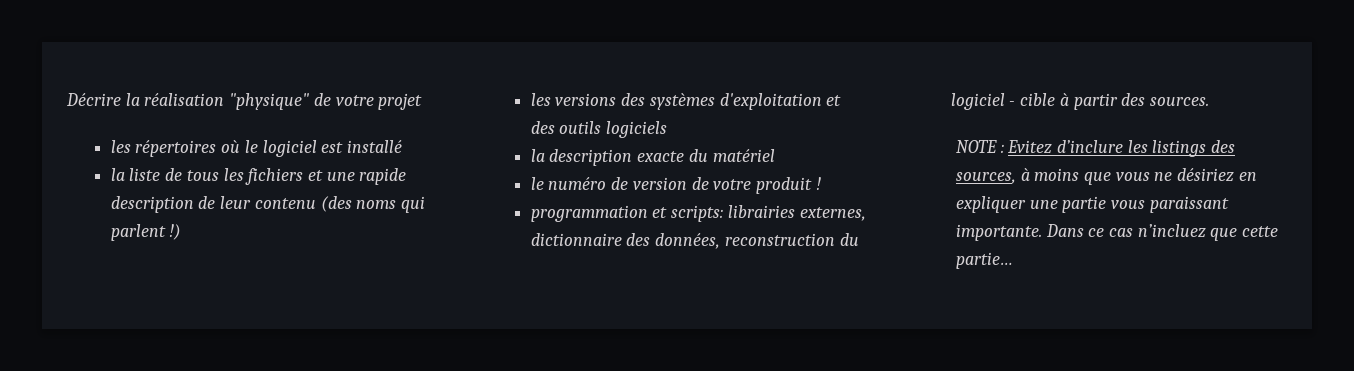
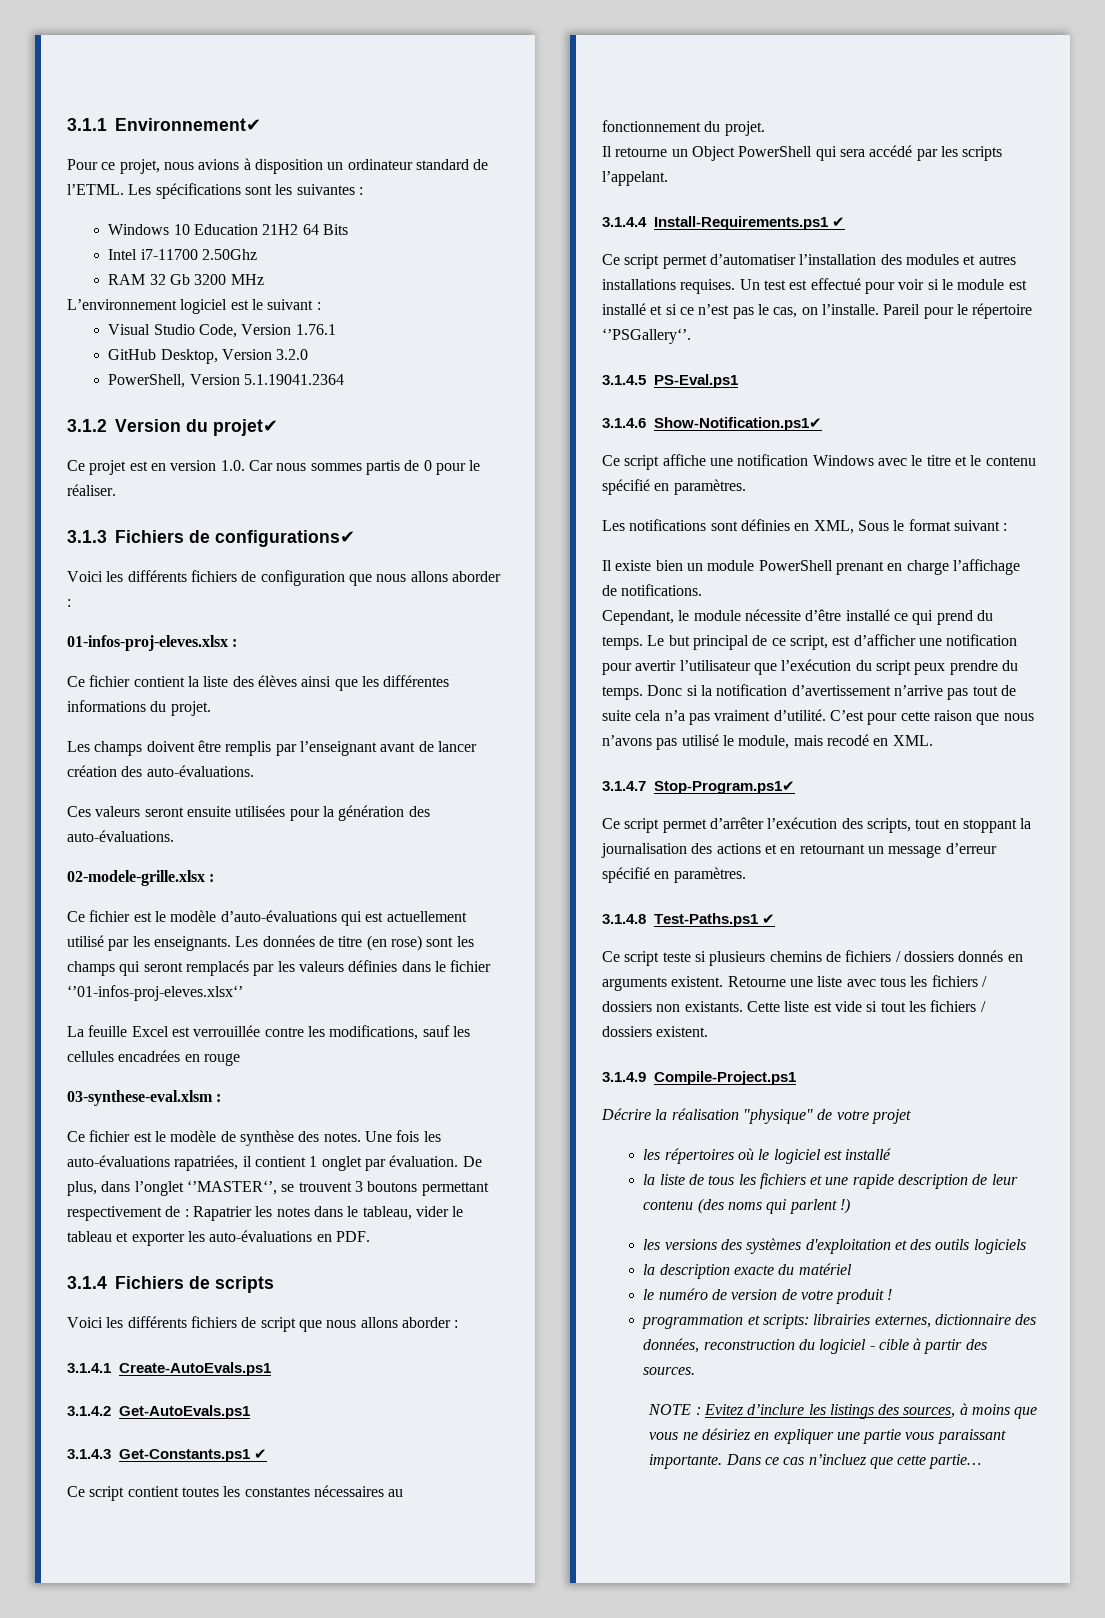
+ 3.1.1 Environnement✔
+ Pour ce projet, nous avions à disposition un ordinateur standard de l’ETML. Les spécifications sont les suivantes :
+ Windows 10 Education 21H2 64 Bits
+ Intel i7-11700 2.50Ghz
+ RAM 32 Gb 3200 MHz
+ L’environnement logiciel est le suivant :
+ Visual Studio Code, Version 1.76.1
+ GitHub Desktop, Version 3.2.0
+ PowerShell, Version 5.1.19041.2364
+ 3.1.2 Version du projet✔
+ Ce projet est en version 1.0. Car nous sommes partis de 0 pour le réaliser.
+ 3.1.3 Fichiers de configurations✔
+ Voici les différents fichiers de configuration que nous allons aborder :
+ 01-infos-proj-eleves.xlsx :
+ Ce fichier contient la liste des élèves ainsi que les différentes informations du projet.
+ Les champs doivent être remplis par l’enseignant avant de lancer création des auto-évaluations.
+ Ces valeurs seront ensuite utilisées pour la génération des auto-évaluations.
+ 02-modele-grille.xlsx :
+ Ce fichier est le modèle d’auto-évaluations qui est actuellement utilisé par les enseignants. Les données de titre (en rose) sont les champs qui seront remplacés par les valeurs définies dans le fichier ‘’01-infos-proj-eleves.xlsx‘’
+ La feuille Excel est verrouillée contre les modifications, sauf les cellules encadrées en rouge
+ 03-synthese-eval.xlsm :
+ Ce fichier est le modèle de synthèse des notes. Une fois les auto-évaluations rapatriées, il contient 1 onglet par évaluation. De plus, dans l’onglet ‘’MASTER‘’, se trouvent 3 boutons permettant respectivement de : Rapatrier les notes dans le tableau, vider le tableau et exporter les auto-évaluations en PDF.
+ 3.1.4 Fichiers de scripts
+ Voici les différents fichiers de script que nous allons aborder :
+ 3.1.4.1 Create-AutoEvals.ps1
+ 3.1.4.2 Get-AutoEvals.ps1
+ 3.1.4.3 Get-Constants.ps1 ✔
+ Ce script contient toutes les constantes nécessaires au fonctionnement du projet.
+ Il retourne un Object PowerShell qui sera accédé par les scripts l’appelant.
+ 3.1.4.4 Install-Requirements.ps1 ✔
+ Ce script permet d’automatiser l’installation des modules et autres installations requises. Un test est effectué pour voir si le module est installé et si ce n’est pas le cas, on l’installe. Pareil pour le répertoire ‘’PSGallery‘’.
+ 3.1.4.5 PS-Eval.ps1
+ 3.1.4.6 Show-Notification.ps1✔
+ Ce script affiche une notification Windows avec le titre et le contenu spécifié en paramètres.
+ Les notifications sont définies en XML, Sous le format suivant :
+ Il existe bien un module PowerShell prenant en charge l’affichage de notifications.
+ Cependant, le module nécessite d’être installé ce qui prend du temps. Le but principal de ce script, est d’afficher une notification pour avertir l’utilisateur que l’exécution du script peux prendre du temps. Donc si la notification d’avertissement n’arrive pas tout de suite cela n’a pas vraiment d’utilité. C’est pour cette raison que nous n’avons pas utilisé le module, mais recodé en XML.
+ 3.1.4.7 Stop-Program.ps1✔
+ Ce script permet d’arrêter l’exécution des scripts, tout en stoppant la journalisation des actions et en retournant un message d’erreur spécifié en paramètres.
+ 3.1.4.8 Test-Paths.ps1 ✔
+ Ce script teste si plusieurs chemins de fichiers / dossiers donnés en arguments existent. Retourne une liste avec tous les fichiers / dossiers non existants. Cette liste est vide si tout les fichiers / dossiers existent.
+ 3.1.4.9 Compile-Project.ps1

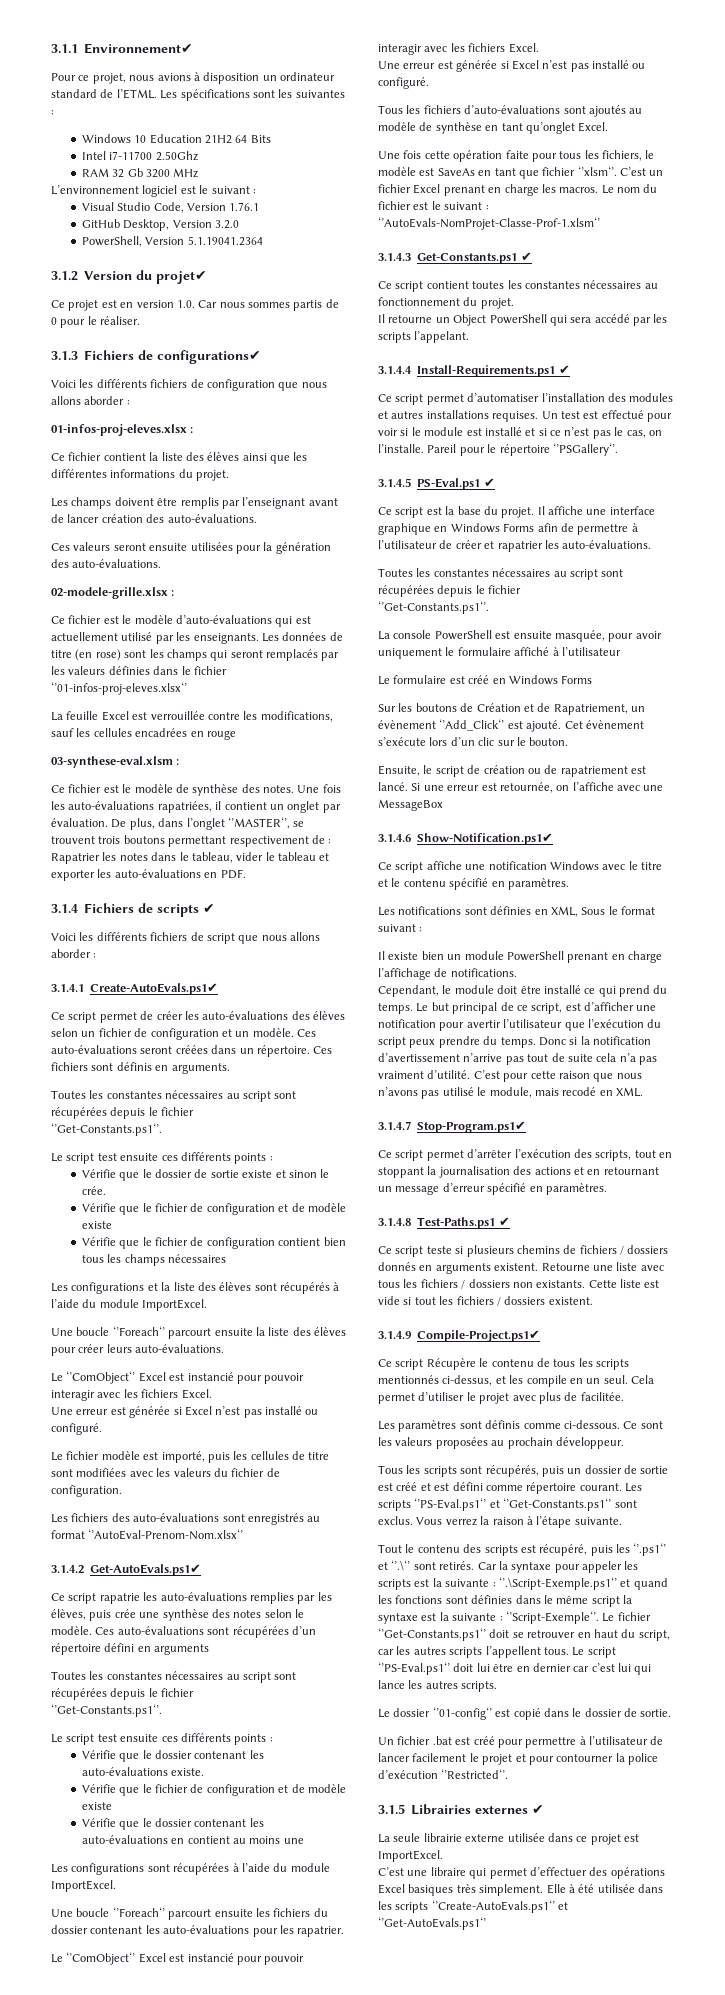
- Une fois les auto-évaluations rapatriées, il contient 1 onglet par évaluation.
+ Une fois les auto-évaluations rapatriées, il contient un onglet par évaluation.
- De plus, dans l’onglet ‘’MASTER‘’, se trouvent 3 boutons permettant respectivement de : Rapatrier les notes dans le tableau, vider le tableau et exporter les auto-évaluations en PDF.
+ De plus, dans l’onglet ‘’MASTER‘’, se trouvent trois boutons permettant respectivement de : Rapatrier les notes dans le tableau, vider le tableau et exporter les auto-évaluations en PDF.
- 3.1.4 Fichiers de scripts
+ 3.1.4 Fichiers de scripts ✔
- 3.1.4.1 Create-AutoEvals.ps1
- 3.1.4.2 Get-AutoEvals.ps1
+ 3.1.4.1 Create-AutoEvals.ps1✔
+ Ce script permet de créer les auto-évaluations des élèves selon un fichier de configuration et un modèle. Ces auto-évaluations seront créées dans un répertoire. Ces fichiers sont définis en arguments.
+ Toutes les constantes nécessaires au script sont récupérées depuis le fichier
+ ‘’Get-Constants.ps1‘’.
+ Le script test ensuite ces différents points :
+ Vérifie que le dossier de sortie existe et sinon le crée.
+ Vérifie que le fichier de configuration et de modèle existe
+ Vérifie que le fichier de configuration contient bien tous les champs nécessaires
+ Les configurations et la liste des élèves sont récupérés à l’aide du module ImportExcel.
+ Une boucle ‘’Foreach‘’ parcourt ensuite la liste des élèves pour créer leurs auto-évaluations.
+ Le ‘’ComObject‘’ Excel est instancié pour pouvoir interagir avec les fichiers Excel.
+ Une erreur est générée si Excel n’est pas installé ou configuré.
+ Le fichier modèle est importé, puis les cellules de titre sont modifiées avec les valeurs du fichier de configuration.
+ Les fichiers des auto-évaluations sont enregistrés au format ‘’AutoEval-Prenom-Nom.xlsx‘’
+ 3.1.4.2 Get-AutoEvals.ps1✔
+ Ce script rapatrie les auto-évaluations remplies par les élèves, puis crée une synthèse des notes selon le modèle. Ces auto-évaluations sont récupérées d’un répertoire défini en arguments
+ Toutes les constantes nécessaires au script sont récupérées depuis le fichier
+ ‘’Get-Constants.ps1‘’.
+ Le script test ensuite ces différents points :
+ Vérifie que le dossier contenant les auto-évaluations existe.
+ Vérifie que le fichier de configuration et de modèle existe
+ Vérifie que le dossier contenant les auto-évaluations en contient au moins une
+ Les configurations sont récupérées à l’aide du module ImportExcel.
+ Une boucle ‘’Foreach‘’ parcourt ensuite les fichiers du dossier contenant les auto-évaluations pour les rapatrier.
+ Le ‘’ComObject‘’ Excel est instancié pour pouvoir interagir avec les fichiers Excel.
+ Une erreur est générée si Excel n’est pas installé ou configuré.
+ Tous les fichiers d’auto-évaluations sont ajoutés au modèle de synthèse en tant qu’onglet Excel.
+ Une fois cette opération faite pour tous les fichiers, le modèle est SaveAs en tant que fichier ‘’xlsm‘’. C’est un fichier Excel prenant en charge les macros. Le nom du fichier est le suivant : ‘’AutoEvals-NomProjet-Classe-Prof-1.xlsm‘’
- 3.1.4.5 PS-Eval.ps1
+ 3.1.4.5 PS-Eval.ps1 ✔
+ Ce script est la base du projet. Il affiche une interface graphique en Windows Forms afin de permettre à l’utilisateur de créer et rapatrier les auto-évaluations.
+ Toutes les constantes nécessaires au script sont récupérées depuis le fichier
+ ‘’Get-Constants.ps1‘’.
+ La console PowerShell est ensuite masquée, pour avoir uniquement le formulaire affiché à l’utilisateur
+ Le formulaire est créé en Windows Forms
+ Sur les boutons de Création et de Rapatriement, un évènement ‘’Add_Click‘’ est ajouté. Cet évènement s’exécute lors d’un clic sur le bouton.
+ Ensuite, le script de création ou de rapatriement est lancé. Si une erreur est retournée, on l’affiche avec une MessageBox
- Cependant, le module nécessite d’être installé ce qui prend du temps.
+ Cependant, le module doit être installé ce qui prend du temps.
- 3.1.4.9 Compile-Project.ps1
- Décrire la réalisation "physique" de votre projet
- les répertoires où le logiciel est installé
- la liste de tous les fichiers et une rapide description de leur contenu (des noms qui parlent !)
- les versions des systèmes d'exploitation et des outils logiciels
- la description exacte du matériel
- le numéro de version de votre produit !
- programmation et scripts: librairies externes, dictionnaire des données, reconstruction du logiciel - cible à partir des sources.
- NOTE : Evitez d’inclure les listings des sources, à moins que vous ne désiriez en expliquer une partie vous paraissant importante. Dans ce cas n’incluez que cette partie…
+ 3.1.4.9 Compile-Project.ps1✔
+ Ce script Récupère le contenu de tous les scripts mentionnés ci-dessus, et les compile en un seul. Cela permet d’utiliser le projet avec plus de facilitée.
+ Les paramètres sont définis comme ci-dessous. Ce sont les valeurs proposées au prochain développeur.
+ Tous les scripts sont récupérés, puis un dossier de sortie est créé et est défini comme répertoire courant. Les scripts ‘’PS-Eval.ps1‘’ et ‘’Get-Constants.ps1‘’ sont exclus. Vous verrez la raison à l’étape suivante.
+ Tout le contenu des scripts est récupéré, puis les ‘’.ps1‘’ et ‘’.\‘’ sont retirés. Car la syntaxe pour appeler les scripts est la suivante : ‘’.\Script-Exemple.ps1‘’ et quand les fonctions sont définies dans le même script la syntaxe est la suivante : ‘’Script-Exemple‘’. Le fichier ‘’Get-Constants.ps1‘’ doit se retrouver en haut du script, car les autres scripts l’appellent tous. Le script ‘’PS-Eval.ps1‘’ doit lui être en dernier car c’est lui qui lance les autres scripts.
+ Le dossier ‘’01-config‘’ est copié dans le dossier de sortie.
+ Un fichier .bat est créé pour permettre à l’utilisateur de lancer facilement le projet et pour contourner la police d’exécution ‘’Restricted‘’.
+ 3.1.5 Librairies externes ✔
+ La seule librairie externe utilisée dans ce projet est ImportExcel.
+ C’est une libraire qui permet d’effectuer des opérations Excel basiques très simplement. Elle à été utilisée dans les scripts ‘’Create-AutoEvals.ps1‘’ et ‘’Get-AutoEvals.ps1‘’

